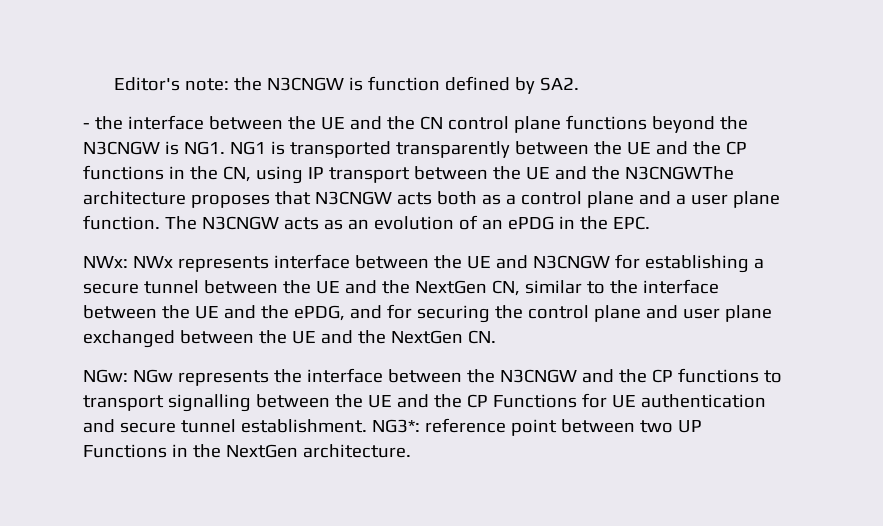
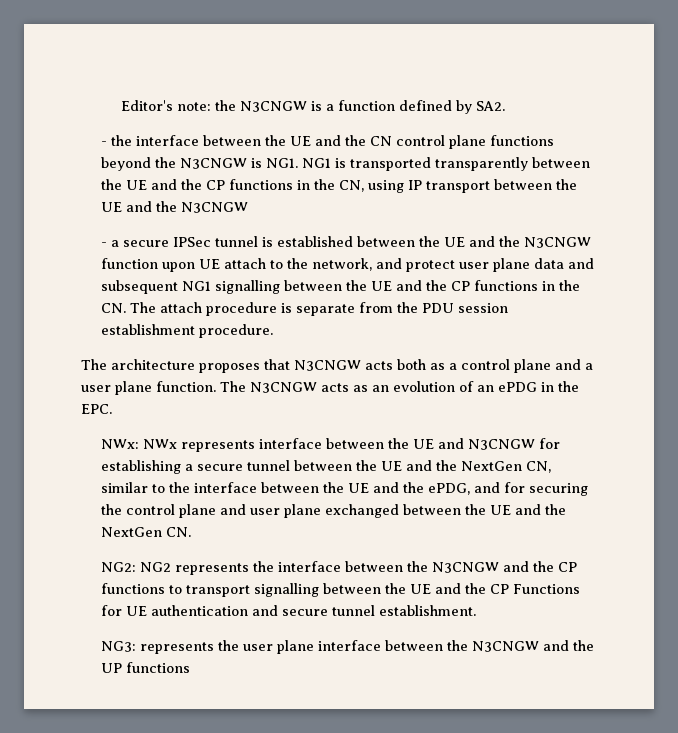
- Editor's note: the N3CNGW is function defined by SA2.
+ Editor's note: the N3CNGW is a function defined by SA2.
- - the interface between the UE and the CN control plane functions beyond the N3CNGW is NG1. NG1 is transported transparently between the UE and the CP functions in the CN, using IP transport between the UE and the N3CNGWThe architecture proposes that N3CNGW acts both as a control plane and a user plane function.
+ - the interface between the UE and the CN control plane functions beyond the N3CNGW is NG1. NG1 is transported transparently between the UE and the CP functions in the CN, using IP transport between the UE and the N3CNGW
+ - a secure IPSec tunnel is established between the UE and the N3CNGW function upon UE attach to the network, and protect user plane data and subsequent NG1 signalling between the UE and the CP functions in the CN. The attach procedure is separate from the PDU session establishment procedure.
+ The architecture proposes that N3CNGW acts both as a control plane and a user plane function.
- NGw: NGw represents the interface between the N3CNGW and the CP functions to transport signalling between the UE and the CP Functions for UE authentication and secure tunnel establishment. NG3*: reference point between two UP Functions in the NextGen architecture.
+ NG2: NG2 represents the interface between the N3CNGW and the CP functions to transport signalling between the UE and the CP Functions for UE authentication and secure tunnel establishment.
+ NG3: represents the user plane interface between the N3CNGW and the UP functions

